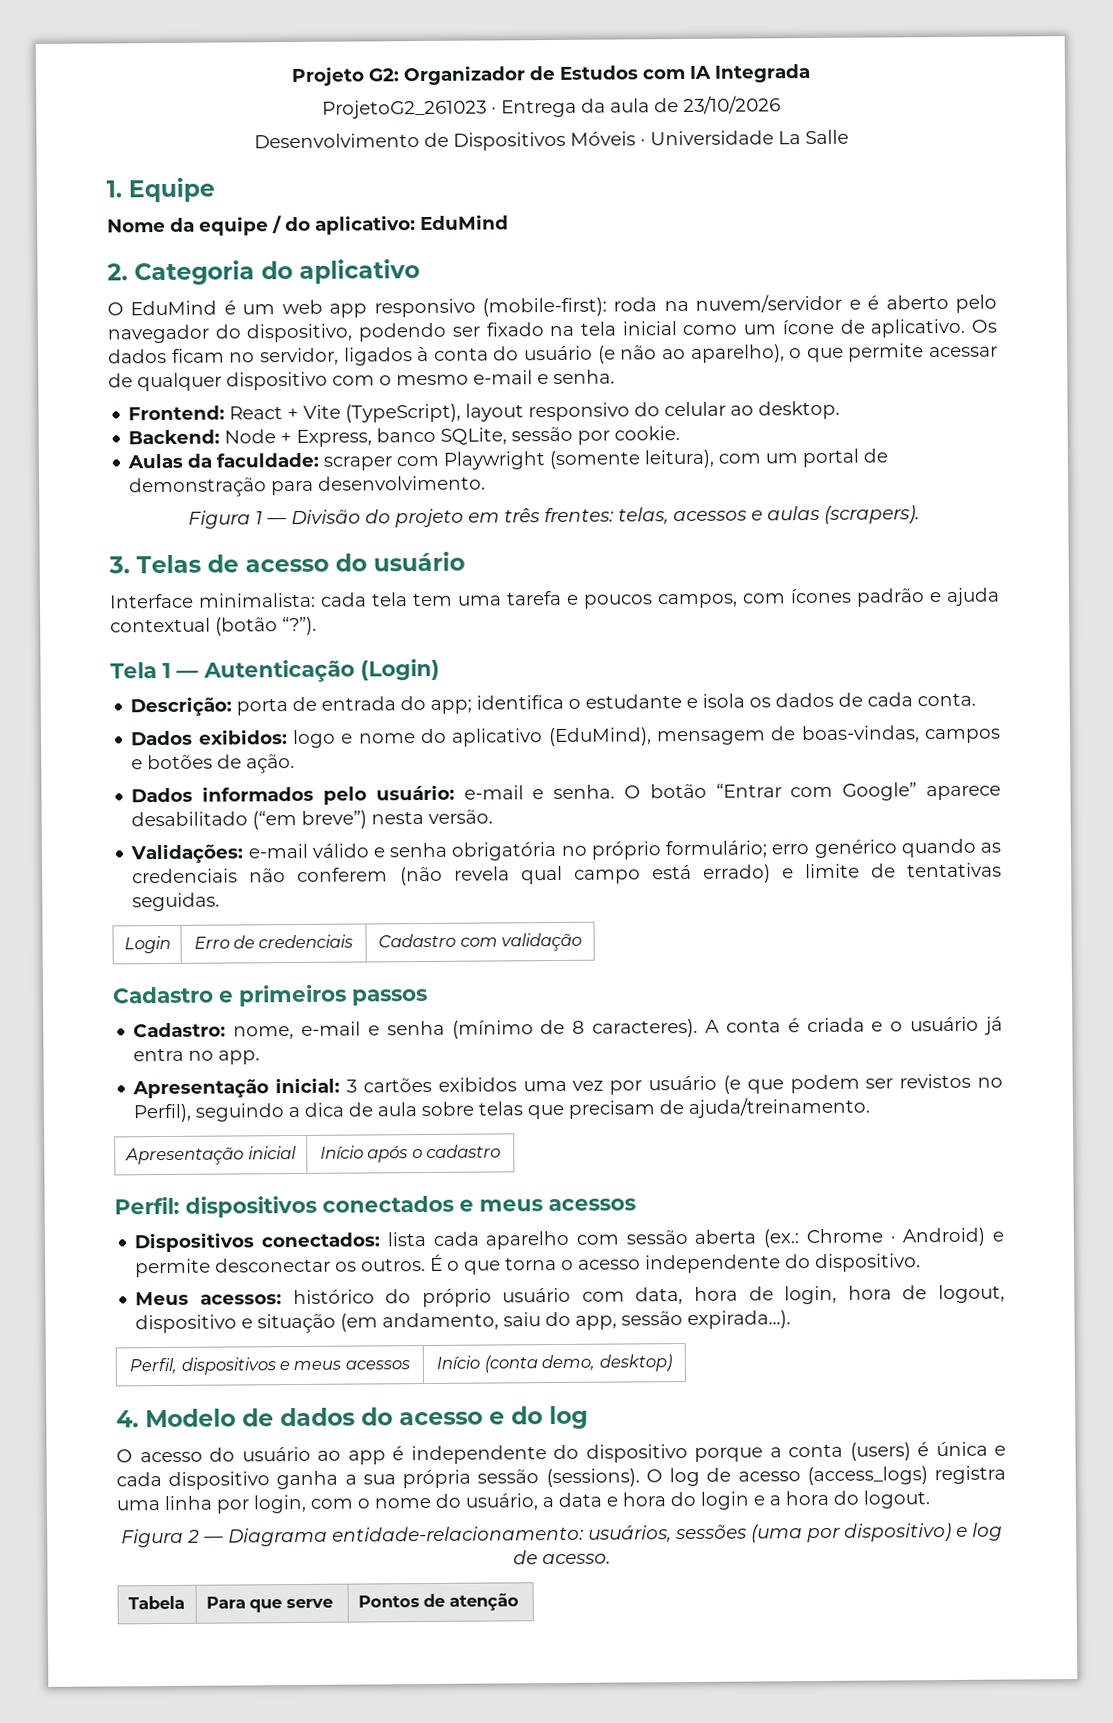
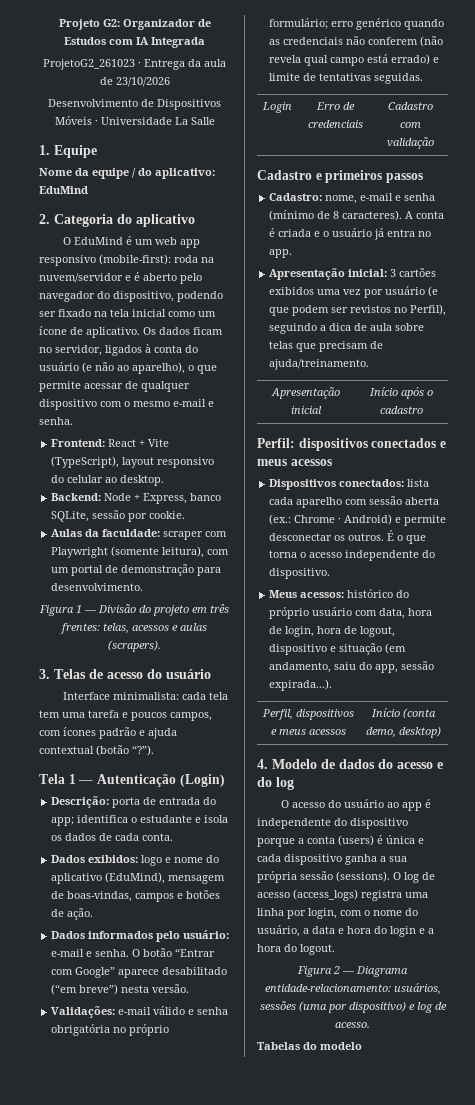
- Tabela | Para que serve | Pontos de atenção
+ Tabelas do modelo

